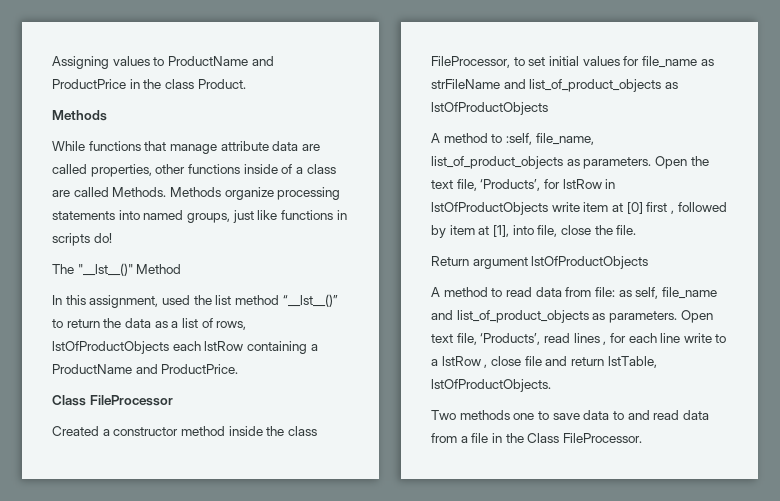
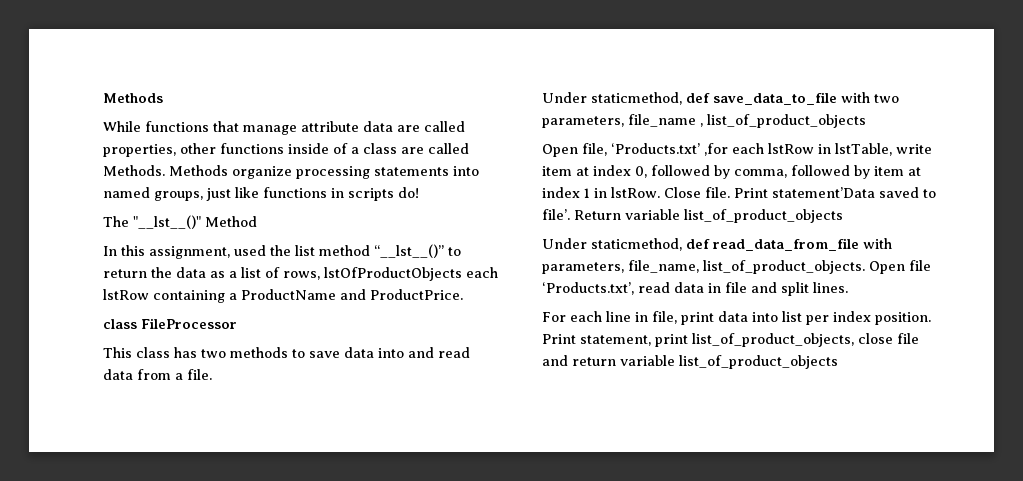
- Assigning values to ProductName and ProductPrice in the class Product.
- Class FileProcessor
+ class FileProcessor
- Created a constructor method inside the class FileProcessor, to set initial values for file_name as strFileName and list_of_product_objects as lstOfProductObjects
- A method to :self, file_name, list_of_product_objects as parameters. Open the text file, ‘Products’, for lstRow in lstOfProductObjects write item at [0] first , followed by item at [1], into file, close the file.
- Return argument lstOfProductObjects
- A method to read data from file: as self, file_name and list_of_product_objects as parameters. Open text file, ‘Products’, read lines , for each line write to a lstRow , close file and return lstTable, lstOfProductObjects.
- Two methods one to save data to and read data from a file in the Class FileProcessor.
+ This class has two methods to save data into and read data from a file.
+ Under staticmethod, def save_data_to_file with two parameters, file_name , list_of_product_objects
+ Open file, ‘Products.txt’ ,for each lstRow in lstTable, write item at index 0, followed by comma, followed by item at index 1 in lstRow. Close file. Print statement’Data saved to file’. Return variable list_of_product_objects
+ Under staticmethod, def read_data_from_file with parameters, file_name, list_of_product_objects. Open file ‘Products.txt’, read data in file and split lines.
+ For each line in file, print data into list per index position. Print statement, print list_of_product_objects, close file and return variable list_of_product_objects

